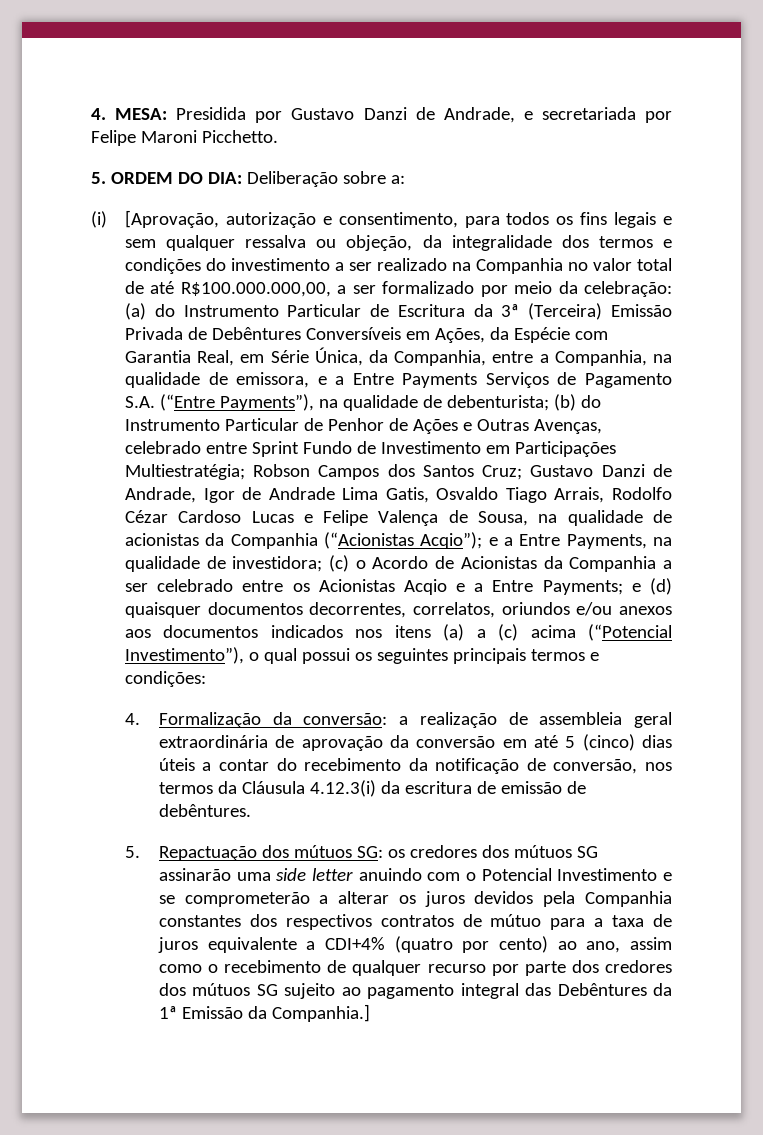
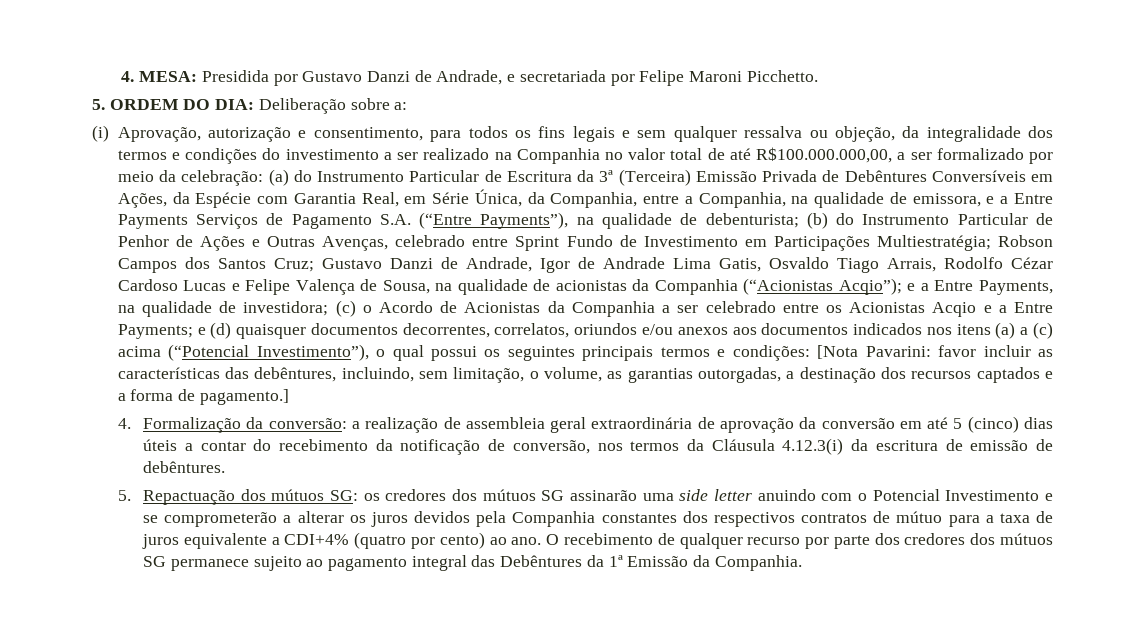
- (i) [Aprovação, autorização e consentimento, para todos os fins legais e sem qualquer ressalva ou objeção, da integralidade dos termos e condições do investimento a ser realizado na Companhia no valor total de até R$100.000.000,00, a ser formalizado por meio da celebração:
+ (i) Aprovação, autorização e consentimento, para todos os fins legais e sem qualquer ressalva ou objeção, da integralidade dos termos e condições do investimento a ser realizado na Companhia no valor total de até R$100.000.000,00, a ser formalizado por meio da celebração:
+ [Nota Pavarini: favor incluir as características das debêntures, incluindo, sem limitação, o volume, as garantias outorgadas, a destinação dos recursos captados e a forma de pagamento.]
- os credores dos mútuos SG assinarão uma side letter anuindo com o Potencial Investimento e se comprometerão a alterar os juros devidos pela Companhia constantes dos respectivos contratos de mútuo para a taxa de juros equivalente a CDI+4% (quatro por cento) ao ano, assim como o recebimento de qualquer recurso por parte dos credores dos mútuos SG sujeito ao pagamento integral das Debêntures da 1ª Emissão da Companhia.]
+ os credores dos mútuos SG assinarão uma side letter anuindo com o Potencial Investimento e se comprometerão a alterar os juros devidos pela Companhia constantes dos respectivos contratos de mútuo para a taxa de juros equivalente a CDI+4% (quatro por cento) ao ano. O recebimento de qualquer recurso por parte dos credores dos mútuos SG permanece sujeito ao pagamento integral das Debêntures da 1ª Emissão da Companhia.

